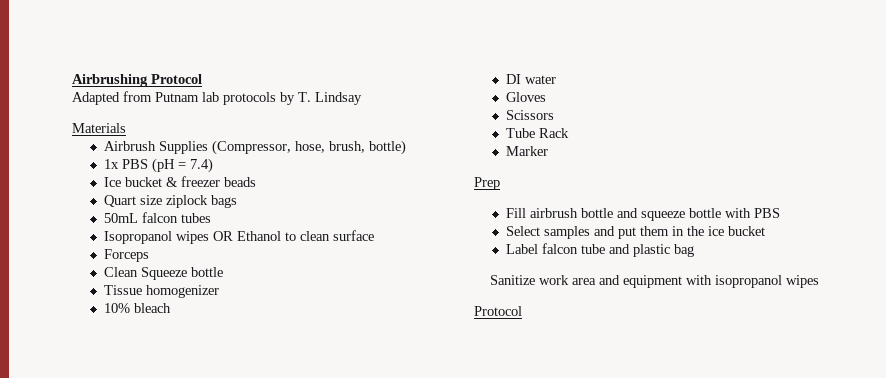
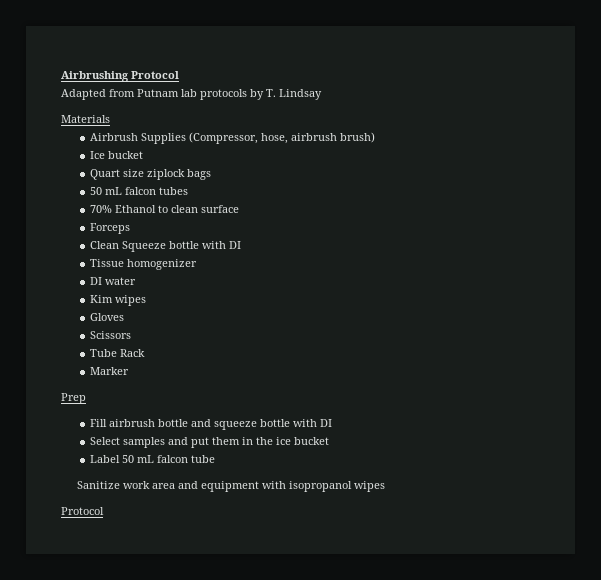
- Airbrush Supplies (Compressor, hose, brush, bottle)
- 1x PBS (pH = 7.4)
+ Airbrush Supplies (Compressor, hose, airbrush brush)
- Ice bucket & freezer beads
+ Ice bucket
- 50mL falcon tubes
+ 50 mL falcon tubes
- Isopropanol wipes OR Ethanol to clean surface
+ 70% Ethanol to clean surface
- Clean Squeeze bottle
+ Clean Squeeze bottle with DI
- 10% bleach
+ Kim wipes
- Fill airbrush bottle and squeeze bottle with PBS
+ Fill airbrush bottle and squeeze bottle with DI
- Label falcon tube and plastic bag
+ Label 50 mL falcon tube

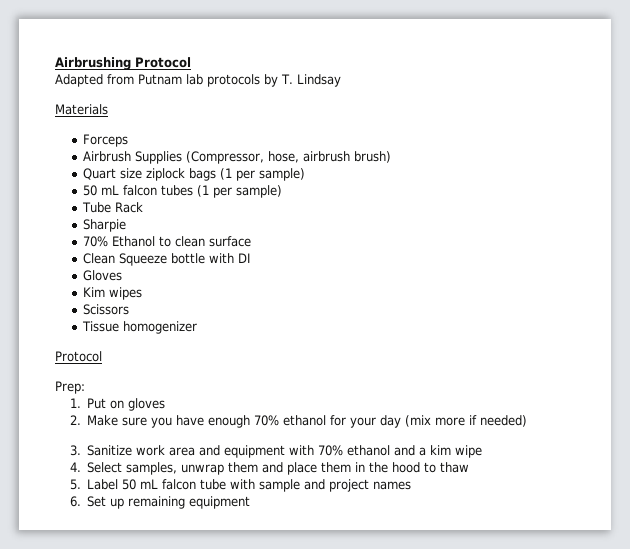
+ Forceps
- Ice bucket
- Quart size ziplock bags
+ Quart size ziplock bags (1 per sample)
- 50 mL falcon tubes
+ 50 mL falcon tubes (1 per sample)
+ Tube Rack
+ Sharpie
- Forceps
- Tissue homogenizer
- DI water
+ Gloves
- Gloves
- Tube Rack
- Marker
- Prep
- Fill airbrush bottle and squeeze bottle with DI
- Select samples and put them in the ice bucket
- Label 50 mL falcon tube
- Sanitize work area and equipment with isopropanol wipes
+ Tissue homogenizer
  Protocol
+ Prep:
+ 1. Put on gloves
+ 2. Make sure you have enough 70% ethanol for your day (mix more if needed)
+ 3. Sanitize work area and equipment with 70% ethanol and a kim wipe
+ 4. Select samples, unwrap them and place them in the hood to thaw
+ 5. Label 50 mL falcon tube with sample and project names
+ 6. Set up remaining equipment

